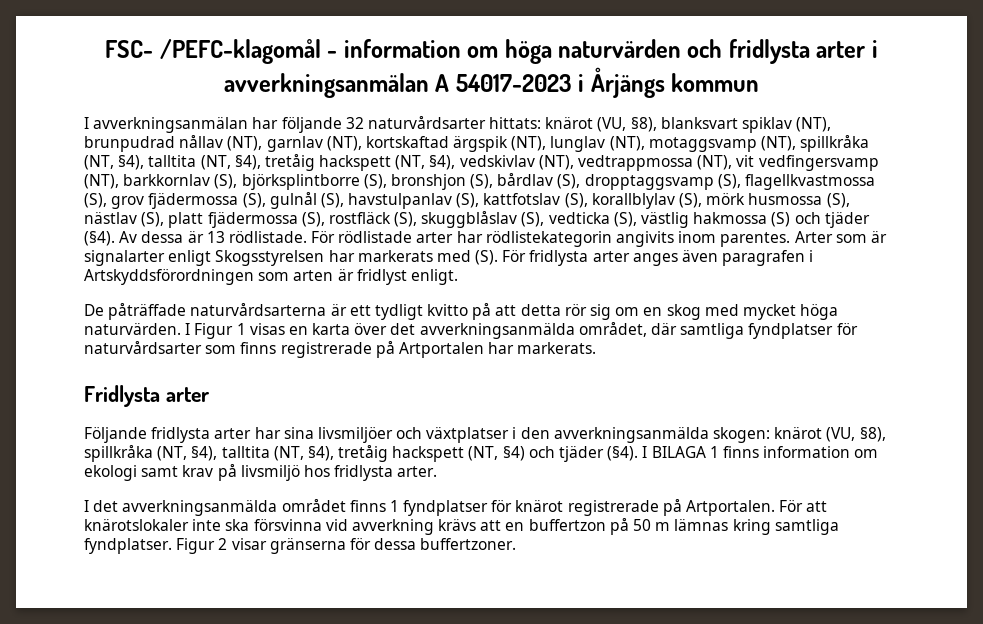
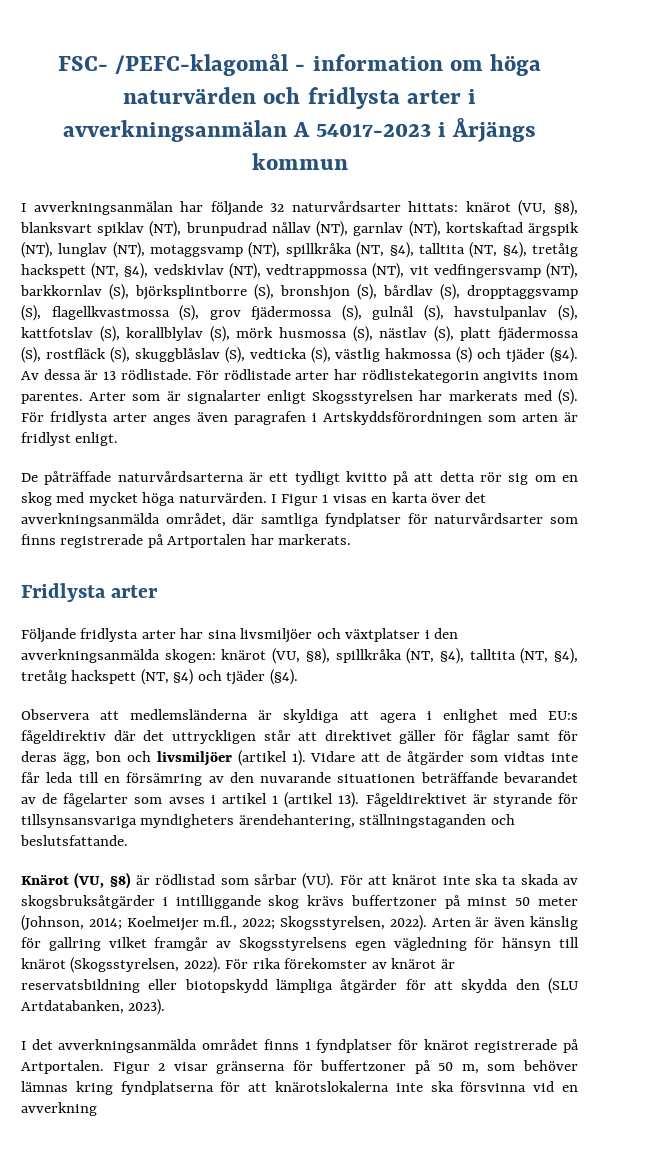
- Följande fridlysta arter har sina livsmiljöer och växtplatser i den avverkningsanmälda skogen: knärot (VU, §8), spillkråka (NT, §4), talltita (NT, §4), tretåig hackspett (NT, §4) och tjäder (§4). I BILAGA 1 finns information om ekologi samt krav på livsmiljö hos fridlysta arter.
+ Följande fridlysta arter har sina livsmiljöer och växtplatser i den avverkningsanmälda skogen: knärot (VU, §8), spillkråka (NT, §4), talltita (NT, §4), tretåig hackspett (NT, §4) och tjäder (§4).
+ Observera att medlemsländerna är skyldiga att agera i enlighet med EU:s fågeldirektiv där det uttryckligen står att direktivet gäller för fåglar samt för deras ägg, bon och livsmiljöer (artikel 1). Vidare att de åtgärder som vidtas inte får leda till en försämring av den nuvarande situationen beträffande bevarandet av de fågelarter som avses i artikel 1 (artikel 13). Fågeldirektivet är styrande för tillsynsansvariga myndigheters ärendehantering, ställningstaganden och beslutsfattande.
+ Knärot (VU, §8) är rödlistad som sårbar (VU). För att knärot inte ska ta skada av skogsbruksåtgärder i intilliggande skog krävs buffertzoner på minst 50 meter (Johnson, 2014; Koelmeijer m.fl., 2022; Skogsstyrelsen, 2022). Arten är även känslig för gallring vilket framgår av Skogsstyrelsens egen vägledning för hänsyn till knärot (Skogsstyrelsen, 2022). För rika förekomster av knärot är reservatsbildning eller biotopskydd lämpliga åtgärder för att skydda den (SLU Artdatabanken, 2023).
- För att knärotslokaler inte ska försvinna vid avverkning krävs att en buffertzon på 50 m lämnas kring samtliga fyndplatser.
- Figur 2 visar gränserna för dessa buffertzoner.
+ Figur 2 visar gränserna för buffertzoner på 50 m, som behöver lämnas kring fyndplatserna för att knärotslokalerna inte ska försvinna vid en avverkning

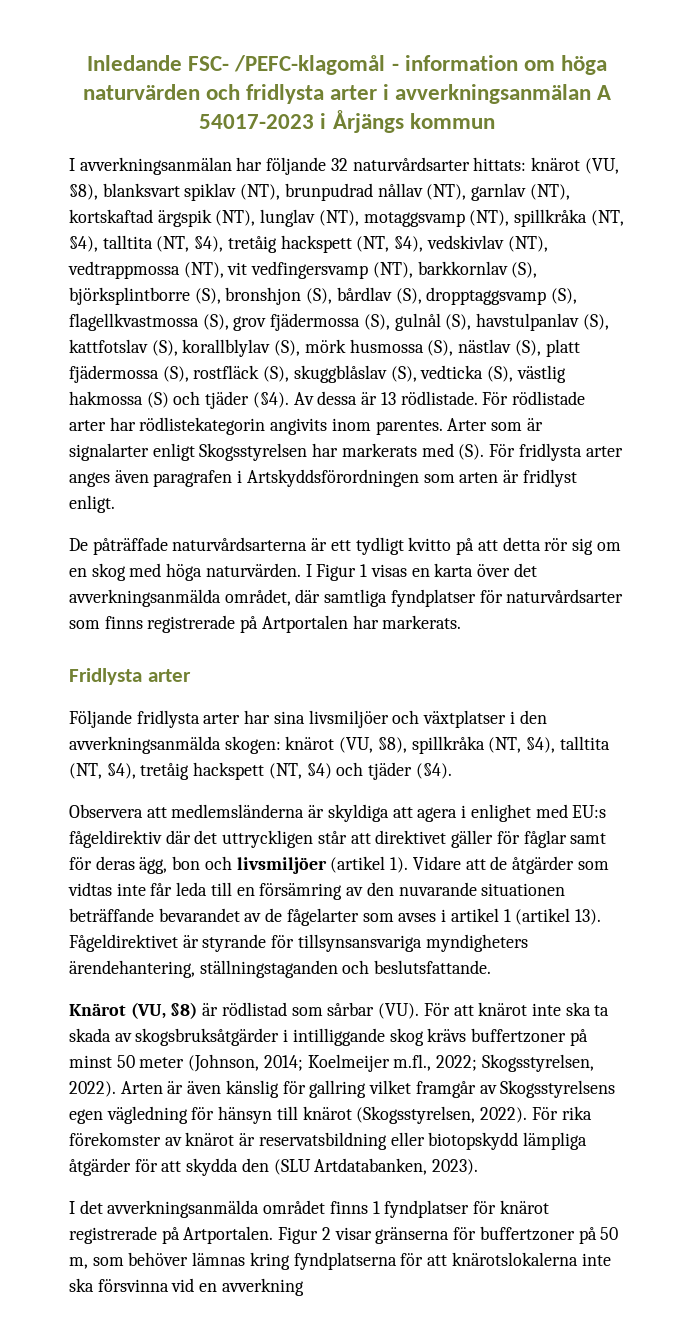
- FSC- /PEFC-klagomål - information om höga naturvärden och fridlysta arter i avverkningsanmälan A 54017-2023 i Årjängs kommun
+ Inledande FSC- /PEFC-klagomål - information om höga naturvärden och fridlysta arter i avverkningsanmälan A 54017-2023 i Årjängs kommun
- De påträffade naturvårdsarterna är ett tydligt kvitto på att detta rör sig om en skog med mycket höga naturvärden.
+ De påträffade naturvårdsarterna är ett tydligt kvitto på att detta rör sig om en skog med höga naturvärden.

